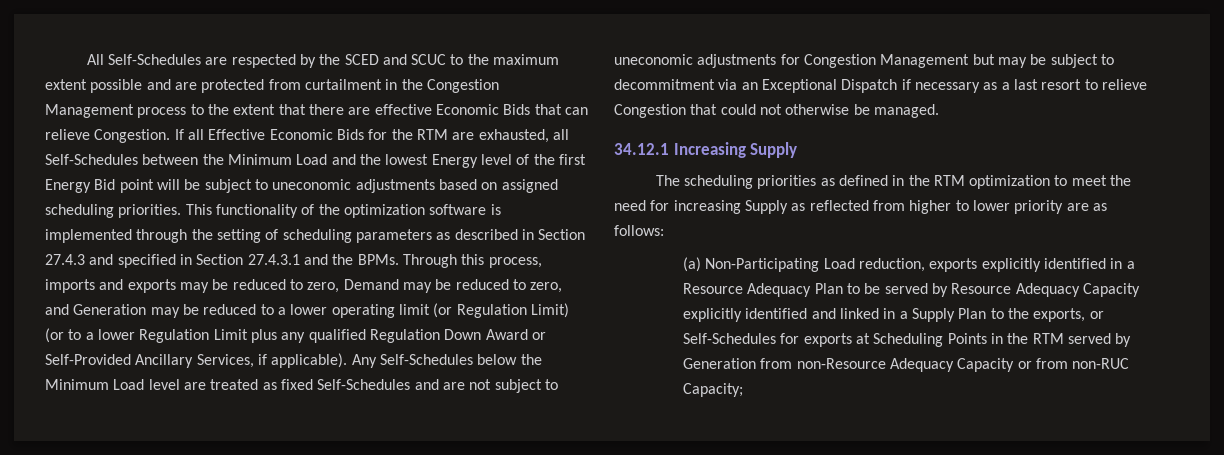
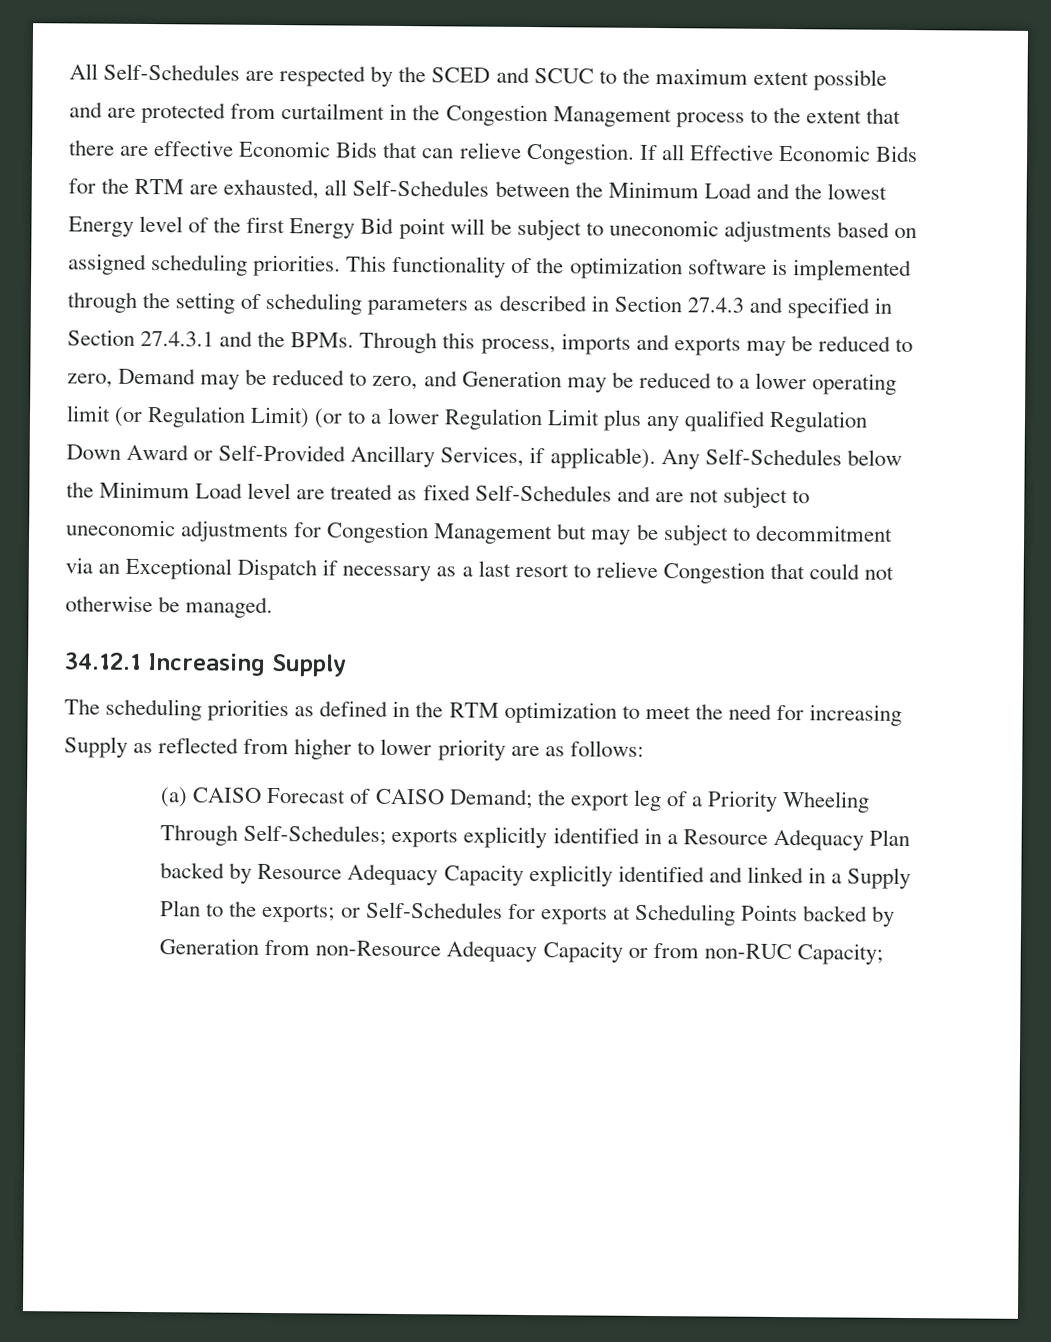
- (a) Non-Participating Load reduction, exports explicitly identified in a Resource Adequacy Plan to be served by Resource Adequacy Capacity explicitly identified and linked in a Supply Plan to the exports, or Self-Schedules for exports at Scheduling Points in the RTM served by Generation from non-Resource Adequacy Capacity or from non-RUC Capacity;
+ (a) CAISO Forecast of CAISO Demand; the export leg of a Priority Wheeling Through Self-Schedules; exports explicitly identified in a Resource Adequacy Plan backed by Resource Adequacy Capacity explicitly identified and linked in a Supply Plan to the exports; or Self-Schedules for exports at Scheduling Points backed by Generation from non-Resource Adequacy Capacity or from non-RUC Capacity;

